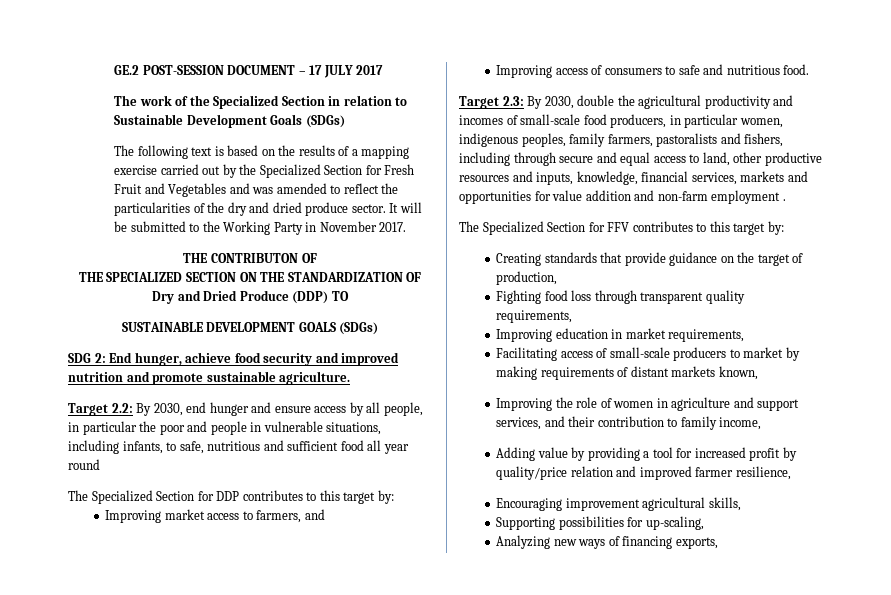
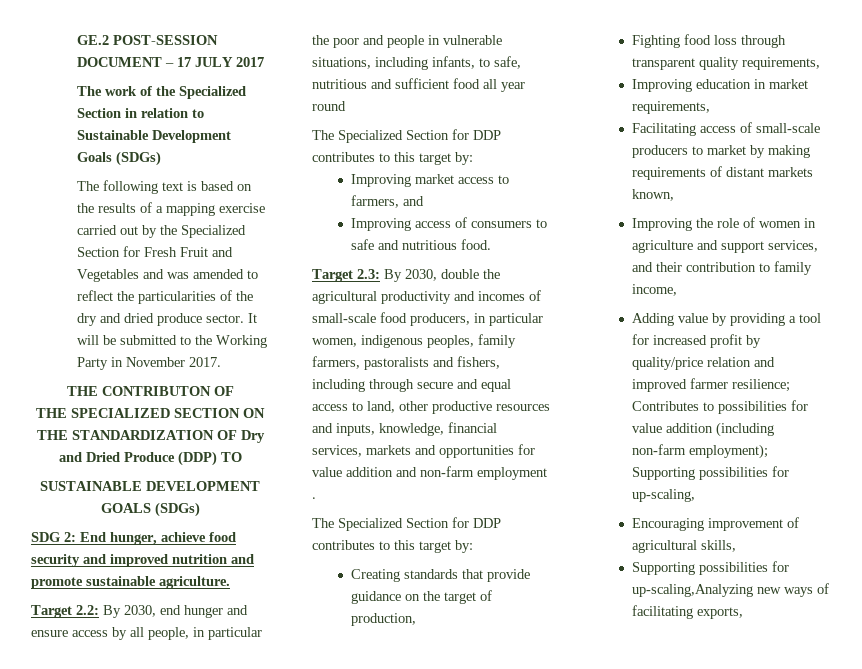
  Target 2.3: By 2030, double the agricultural productivity and incomes of small-scale food producers, in particular women, indigenous peoples, family farmers, pastoralists and fishers, including through secure and equal access to land, other productive resources and inputs, knowledge, financial services, markets and opportunities for value addition and non-farm employment .
- The Specialized Section for FFV contributes to this target by:
+ The Specialized Section for DDP contributes to this target by:
- Adding value by providing a tool for increased profit by quality/price relation and improved farmer resilience,
+ Adding value by providing a tool for increased profit by quality/price relation and improved farmer resilience; Contributes to possibilities for value addition (including non-farm employment); Supporting possibilities for up-scaling,
- Encouraging improvement agricultural skills,
+ Encouraging improvement of agricultural skills,
- Supporting possibilities for up-scaling,
- Analyzing new ways of financing exports,
+ Supporting possibilities for up-scaling,Analyzing new ways of facilitating exports,

